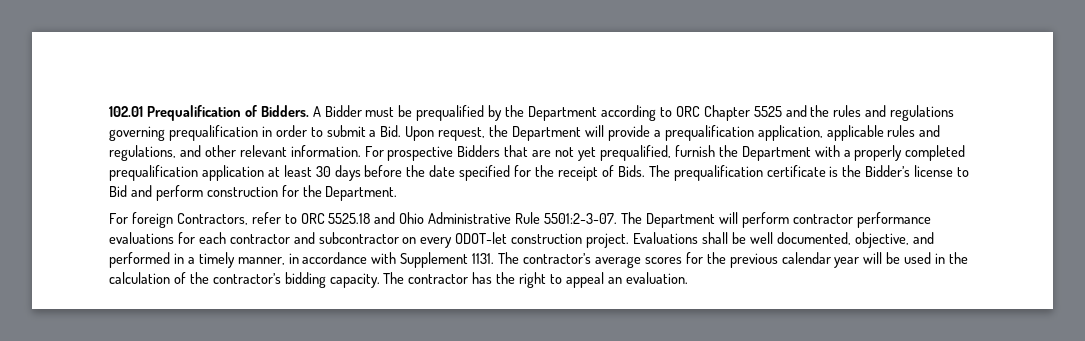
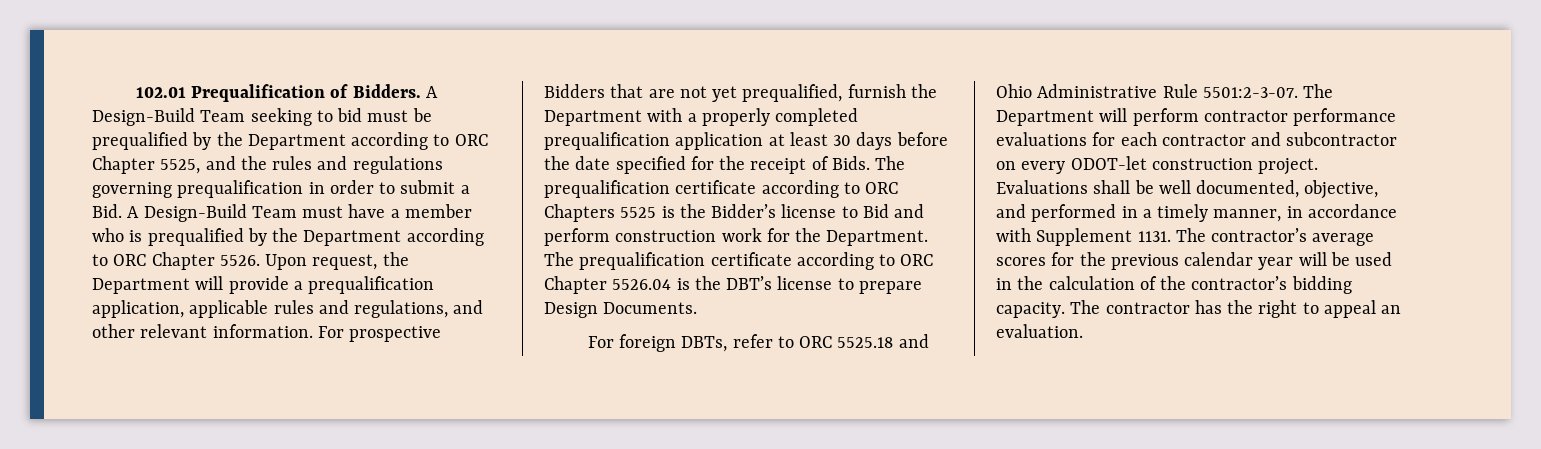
- A Bidder must be prequalified by the Department according to ORC Chapter 5525 and the rules and regulations governing prequalification in order to submit a Bid. Upon request, the Department will provide a prequalification application, applicable rules and regulations, and other relevant information.
+ A Design-Build Team seeking to bid must be prequalified by the Department according to ORC Chapter 5525, and the rules and regulations governing prequalification in order to submit a Bid. A Design-Build Team must have a member who is prequalified by the Department according to ORC Chapter 5526. Upon request, the Department will provide a prequalification application, applicable rules and regulations, and other relevant information.
- The prequalification certificate is the Bidder’s license to Bid and perform construction for the Department.
+ The prequalification certificate according to ORC Chapters 5525 is the Bidder’s license to Bid and perform construction work for the Department. The prequalification certificate according to ORC Chapter 5526.04 is the DBT’s license to prepare Design Documents.
- For foreign Contractors, refer to ORC 5525.18 and Ohio Administrative Rule 5501:2-3-07.
+ For foreign DBTs, refer to ORC 5525.18 and Ohio Administrative Rule 5501:2-3-07.

